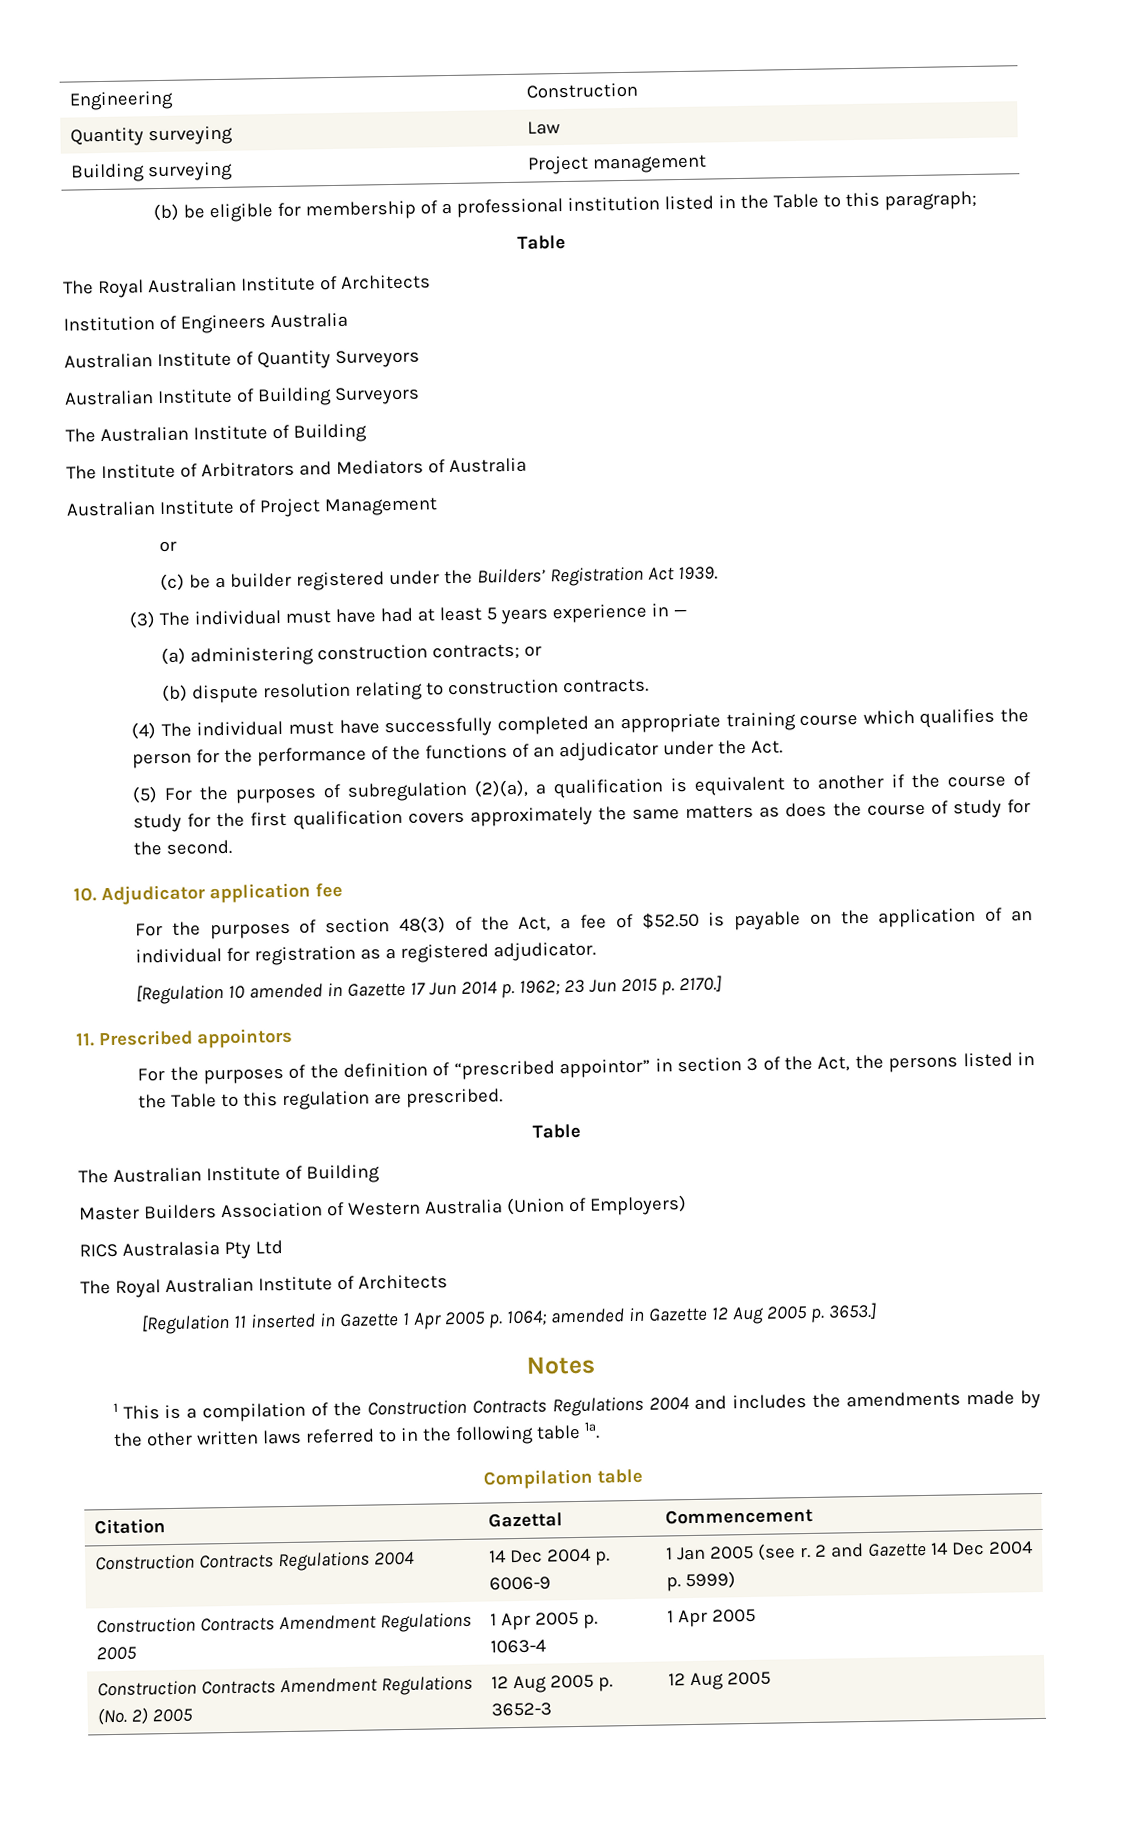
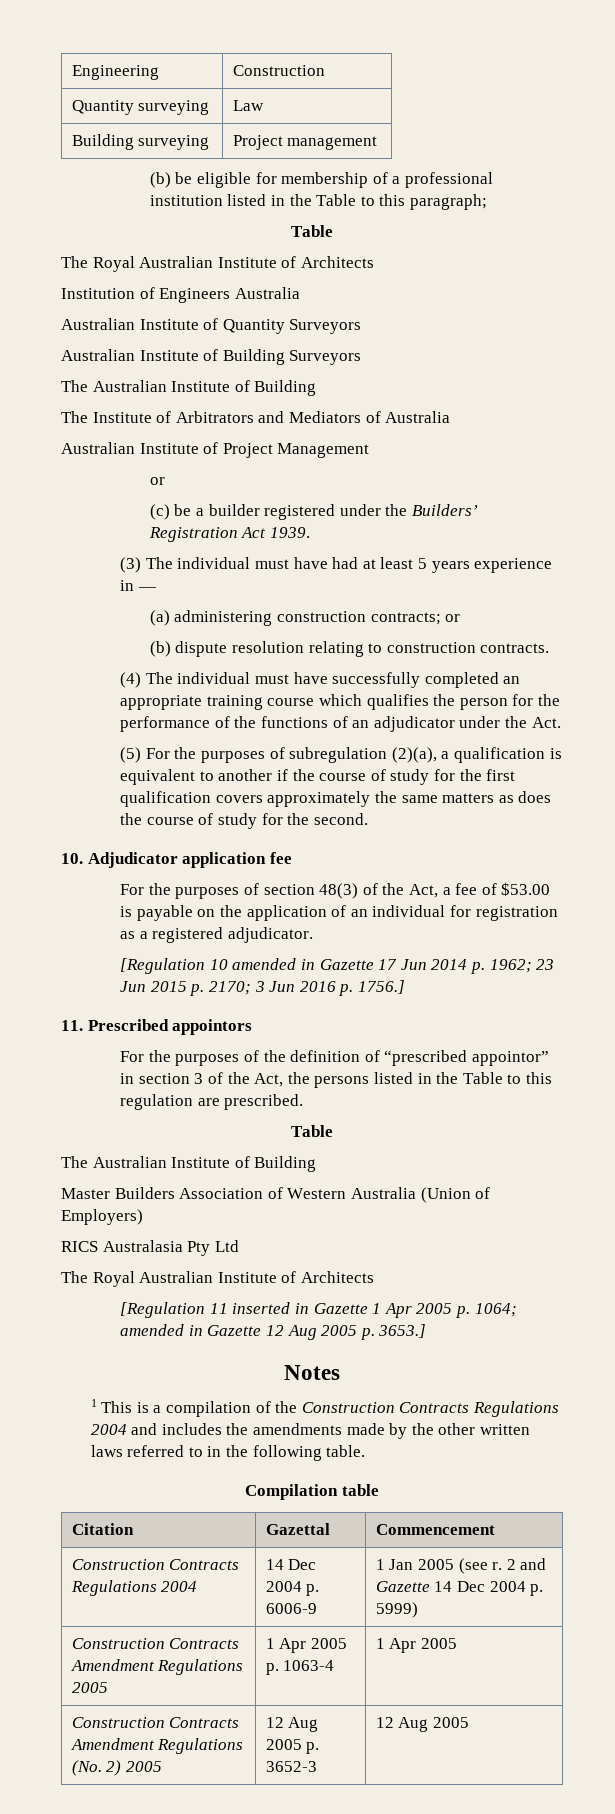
- For the purposes of section 48(3) of the Act, a fee of $52.50 is payable on the application of an individual for registration as a registered adjudicator.
+ For the purposes of section 48(3) of the Act, a fee of $53.00 is payable on the application of an individual for registration as a registered adjudicator.
- [Regulation 10 amended in Gazette 17 Jun 2014 p. 1962; 23 Jun 2015 p. 2170.]
+ [Regulation 10 amended in Gazette 17 Jun 2014 p. 1962; 23 Jun 2015 p. 2170; 3 Jun 2016 p. 1756.]
- 1 This is a compilation of the Construction Contracts Regulations 2004 and includes the amendments made by the other written laws referred to in the following table 1a.
+ 1 This is a compilation of the Construction Contracts Regulations 2004 and includes the amendments made by the other written laws referred to in the following table.

